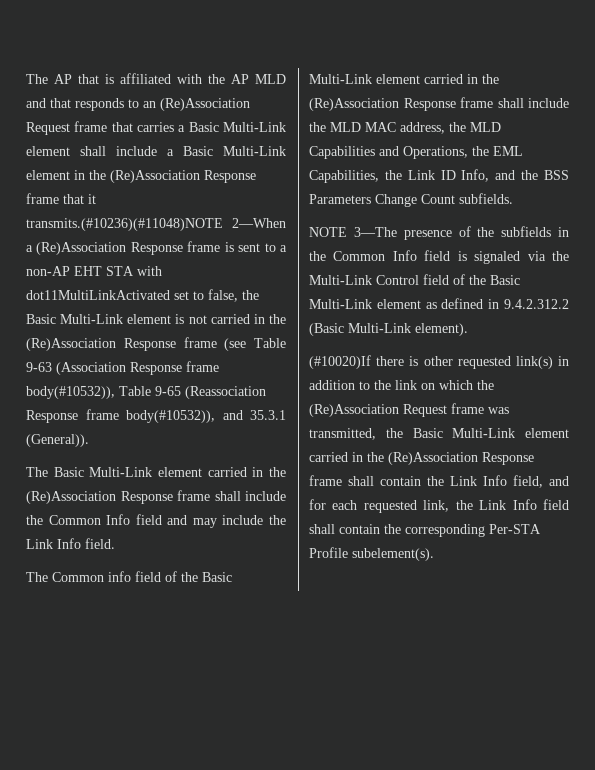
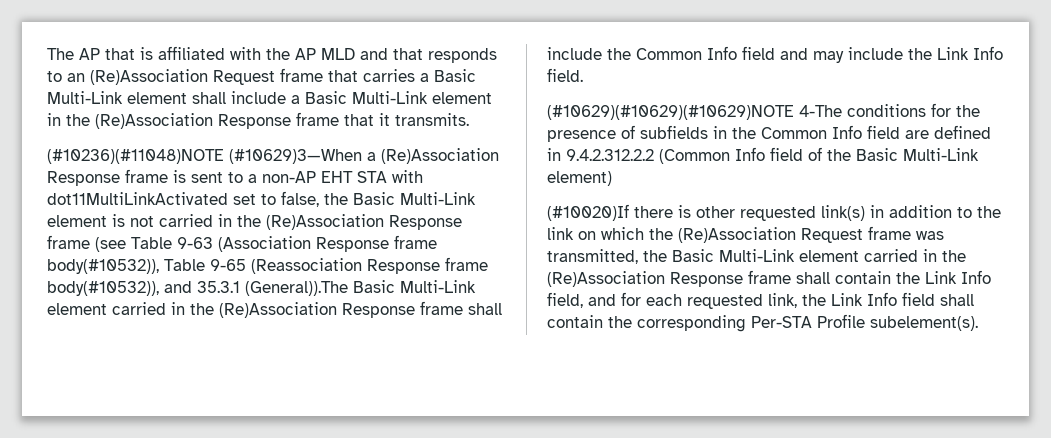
- The AP that is affiliated with the AP MLD and that responds to an (Re)Association Request frame that carries a Basic Multi-Link element shall include a Basic Multi-Link element in the (Re)Association Response frame that it transmits.(#10236)(#11048)NOTE 2—When a (Re)Association Response frame is sent to a non-AP EHT STA with dot11MultiLinkActivated set to false, the Basic Multi-Link element is not carried in the (Re)Association Response frame (see Table 9-63 (Association Response frame body(#10532)), Table 9-65 (Reassociation Response frame body(#10532)), and 35.3.1 (General)).
- The Basic Multi-Link element carried in the (Re)Association Response frame shall include the Common Info field and may include the Link Info field.
+ The AP that is affiliated with the AP MLD and that responds to an (Re)Association Request frame that carries a Basic Multi-Link element shall include a Basic Multi-Link element in the (Re)Association Response frame that it transmits.
+ (#10236)(#11048)NOTE (#10629)3—When a (Re)Association Response frame is sent to a non-AP EHT STA with dot11MultiLinkActivated set to false, the Basic Multi-Link element is not carried in the (Re)Association Response frame (see Table 9-63 (Association Response frame body(#10532)), Table 9-65 (Reassociation Response frame body(#10532)), and 35.3.1 (General)).The Basic Multi-Link element carried in the (Re)Association Response frame shall include the Common Info field and may include the Link Info field.
- The Common info field of the Basic Multi-Link element carried in the (Re)Association Response frame shall include the MLD MAC address, the MLD Capabilities and Operations, the EML Capabilities, the Link ID Info, and the BSS Parameters Change Count subfields.
- NOTE 3—The presence of the subfields in the Common Info field is signaled via the Multi-Link Control field of the Basic Multi-Link element as defined in 9.4.2.312.2 (Basic Multi-Link element).
+ (#10629)(#10629)(#10629)NOTE 4-The conditions for the presence of subfields in the Common Info field are defined in 9.4.2.312.2.2 (Common Info field of the Basic Multi-Link element)

